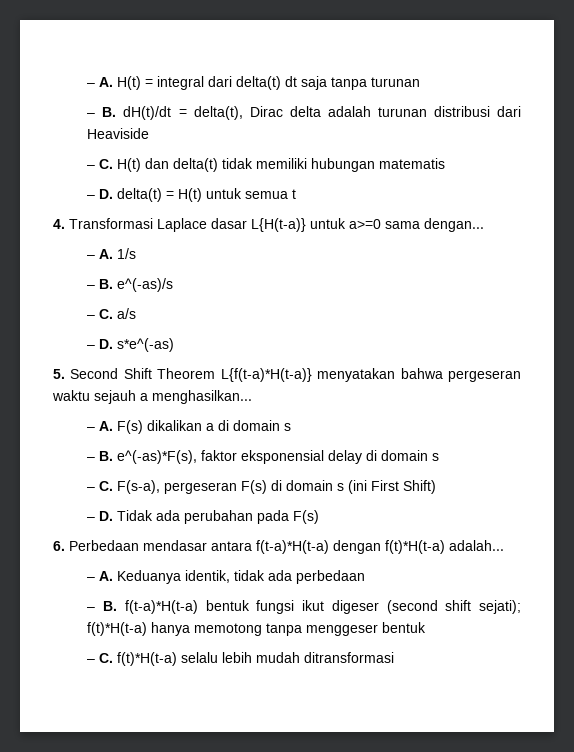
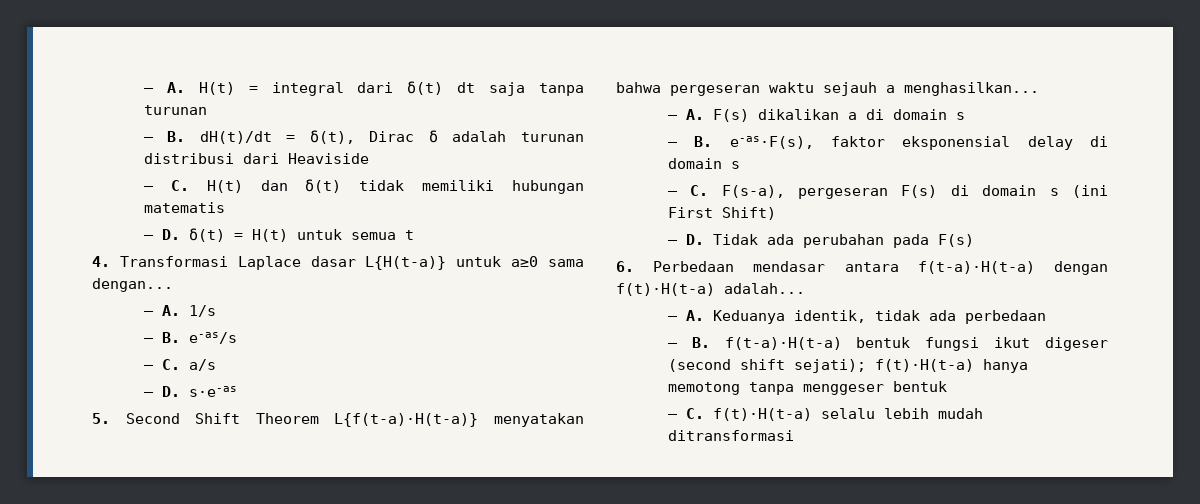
- – A. H(t) = integral dari delta(t) dt saja tanpa turunan
+ – A. H(t) = integral dari δ(t) dt saja tanpa turunan
- – B. dH(t)/dt = delta(t), Dirac delta adalah turunan distribusi dari Heaviside
+ – B. dH(t)/dt = δ(t), Dirac δ adalah turunan distribusi dari Heaviside
- – C. H(t) dan delta(t) tidak memiliki hubungan matematis
+ – C. H(t) dan δ(t) tidak memiliki hubungan matematis
- – D. delta(t) = H(t) untuk semua t
+ – D. δ(t) = H(t) untuk semua t
- 4. Transformasi Laplace dasar L{H(t-a)} untuk a>=0 sama dengan...
+ 4. Transformasi Laplace dasar L{H(t-a)} untuk a≥0 sama dengan...
- – B. e^(-as)/s
+ – B. e-as/s
- – D. s*e^(-as)
+ – D. s·e-as
- 5. Second Shift Theorem L{f(t-a)*H(t-a)} menyatakan bahwa pergeseran waktu sejauh a menghasilkan...
+ 5. Second Shift Theorem L{f(t-a)·H(t-a)} menyatakan bahwa pergeseran waktu sejauh a menghasilkan...
- – B. e^(-as)*F(s), faktor eksponensial delay di domain s
+ – B. e-as·F(s), faktor eksponensial delay di domain s
- 6. Perbedaan mendasar antara f(t-a)*H(t-a) dengan f(t)*H(t-a) adalah...
+ 6. Perbedaan mendasar antara f(t-a)·H(t-a) dengan f(t)·H(t-a) adalah...
- – B. f(t-a)*H(t-a) bentuk fungsi ikut digeser (second shift sejati); f(t)*H(t-a) hanya memotong tanpa menggeser bentuk
+ – B. f(t-a)·H(t-a) bentuk fungsi ikut digeser (second shift sejati); f(t)·H(t-a) hanya memotong tanpa menggeser bentuk
- – C. f(t)*H(t-a) selalu lebih mudah ditransformasi
+ – C. f(t)·H(t-a) selalu lebih mudah ditransformasi

